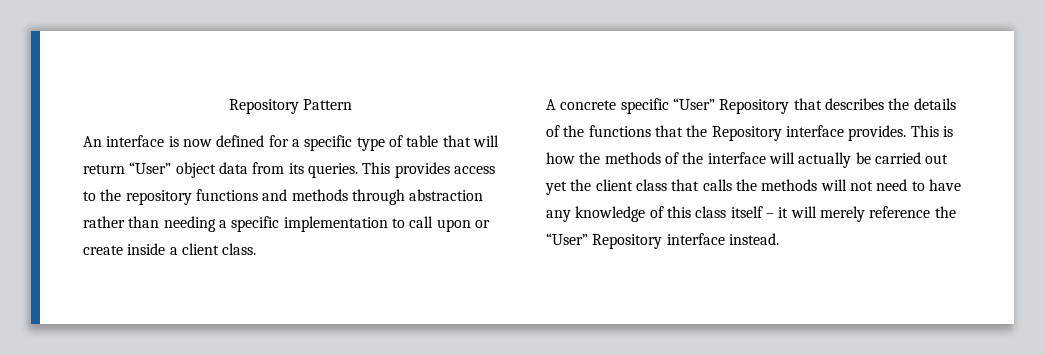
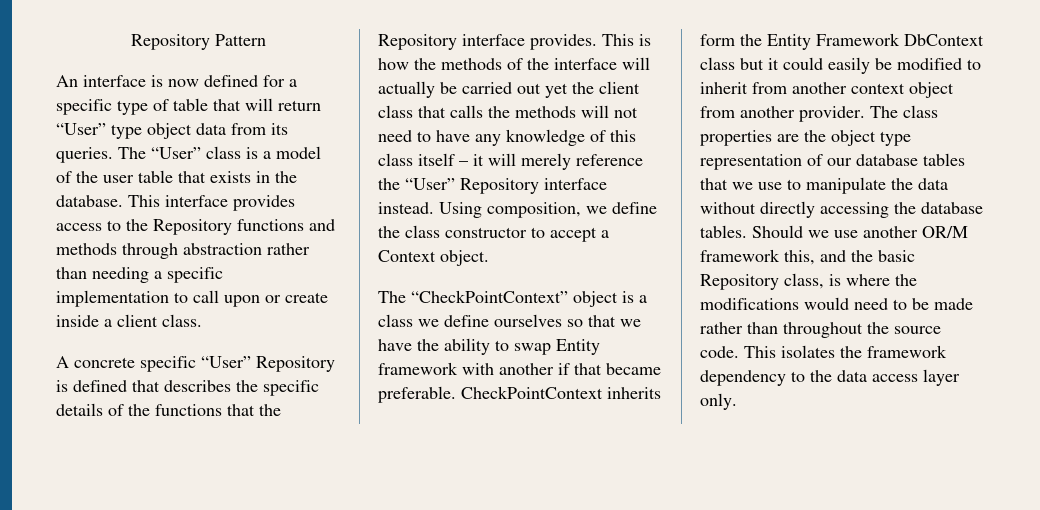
- An interface is now defined for a specific type of table that will return “User” object data from its queries.
+ An interface is now defined for a specific type of table that will return “User” type object data from its queries.
- This provides access to the repository functions and methods through abstraction rather than needing a specific implementation to call upon or create inside a client class.
+ The “User” class is a model of the user table that exists in the database. This interface provides access to the Repository functions and methods through abstraction rather than needing a specific implementation to call upon or create inside a client class.
- A concrete specific “User” Repository that describes the details of the functions that the Repository interface provides.
+ A concrete specific “User” Repository is defined that describes the specific details of the functions that the Repository interface provides.
+ Using composition, we define the class constructor to accept a Context object.
+ The “CheckPointContext” object is a class we define ourselves so that we have the ability to swap Entity framework with another if that became preferable. CheckPointContext inherits form the Entity Framework DbContext class but it could easily be modified to inherit from another context object from another provider. The class properties are the object type representation of our database tables that we use to manipulate the data without directly accessing the database tables. Should we use another OR/M framework this, and the basic Repository class, is where the modifications would need to be made rather than throughout the source code. This isolates the framework dependency to the data access layer only.

